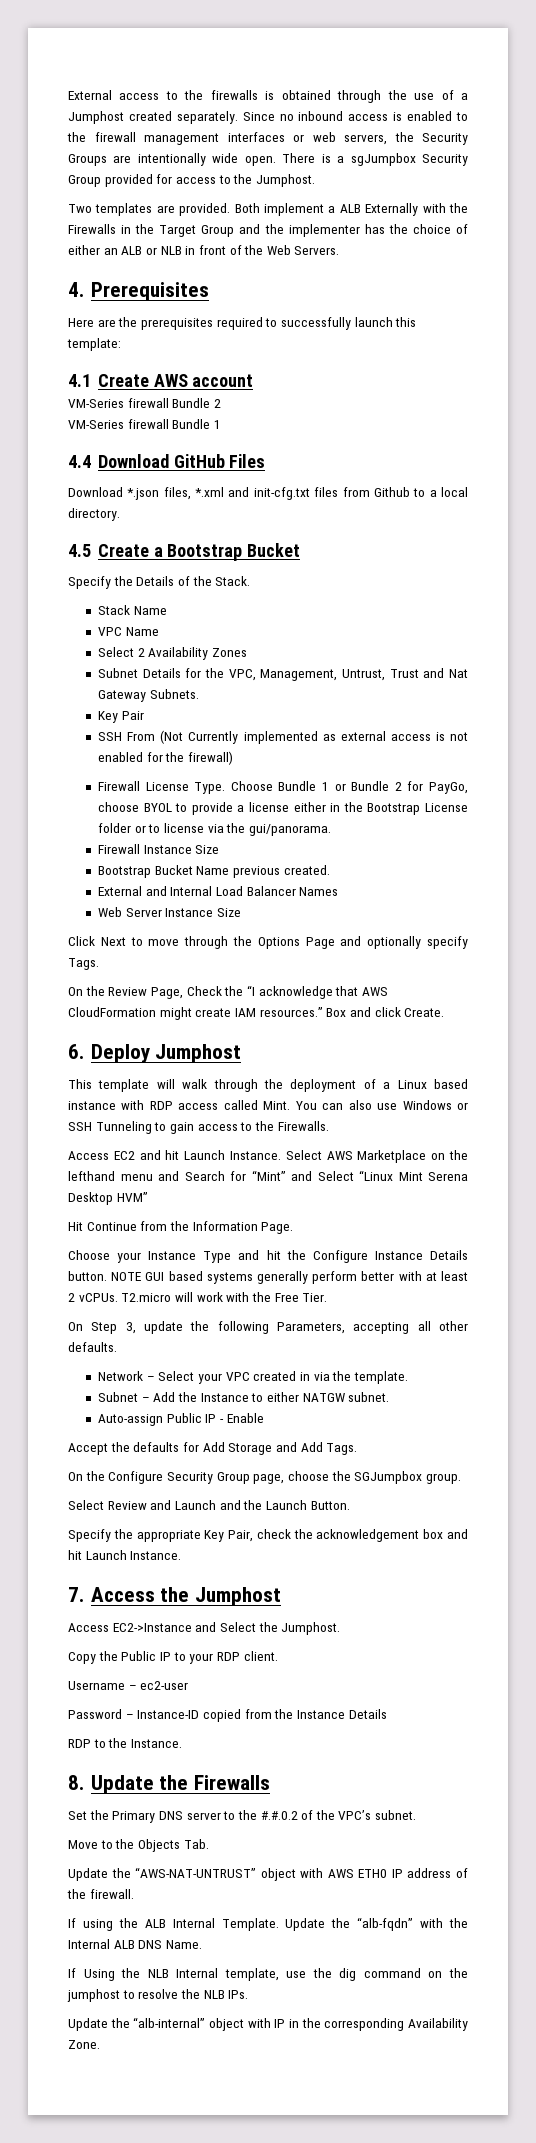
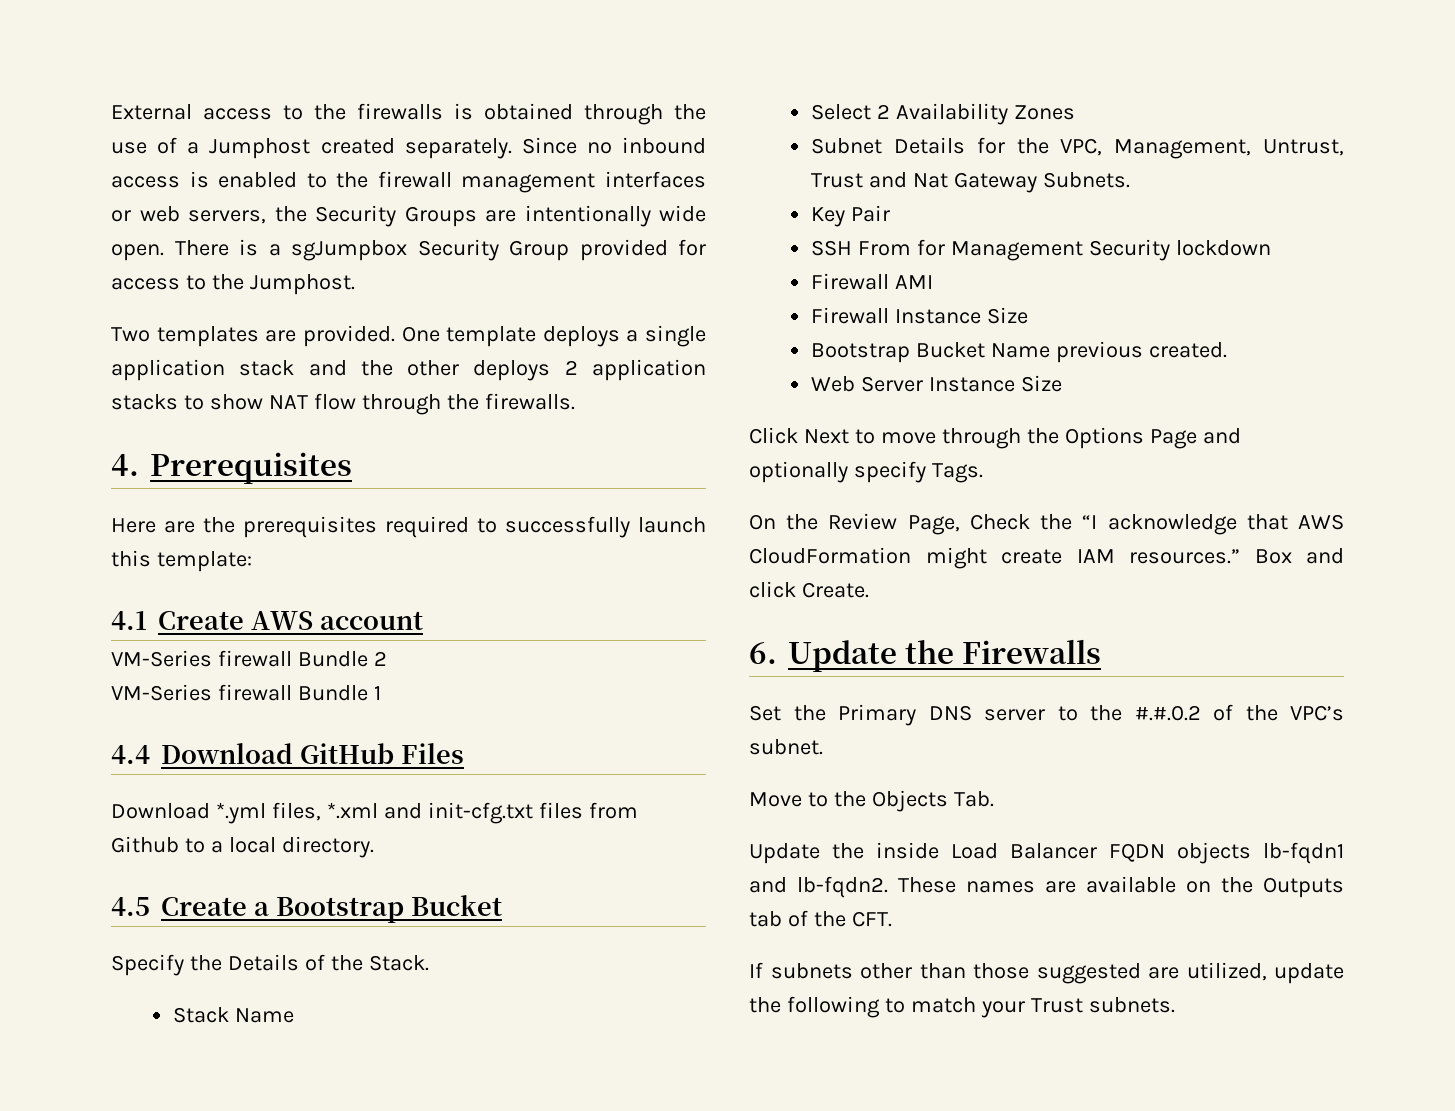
- Both implement a ALB Externally with the Firewalls in the Target Group and the implementer has the choice of either an ALB or NLB in front of the Web Servers.
+ One template deploys a single application stack and the other deploys 2 application stacks to show NAT flow through the firewalls.
- Download *.json files, *.xml and init-cfg.txt files from Github to a local directory.
+ Download *.yml files, *.xml and init-cfg.txt files from Github to a local directory.
- VPC Name
- SSH From (Not Currently implemented as external access is not enabled for the firewall)
- Firewall License Type. Choose Bundle 1 or Bundle 2 for PayGo, choose BYOL to provide a license either in the Bootstrap License folder or to license via the gui/panorama.
+ SSH From for Management Security lockdown
+ Firewall AMI
- External and Internal Load Balancer Names
- 6. Deploy Jumphost
- This template will walk through the deployment of a Linux based instance with RDP access called Mint. You can also use Windows or SSH Tunneling to gain access to the Firewalls.
- Access EC2 and hit Launch Instance. Select AWS Marketplace on the lefthand menu and Search for “Mint” and Select “Linux Mint Serena Desktop HVM”
- Hit Continue from the Information Page.
- Choose your Instance Type and hit the Configure Instance Details button. NOTE GUI based systems generally perform better with at least 2 vCPUs. T2.micro will work with the Free Tier.
- On Step 3, update the following Parameters, accepting all other defaults.
- Network – Select your VPC created in via the template.
- Subnet – Add the Instance to either NATGW subnet.
- Auto-assign Public IP - Enable
- Accept the defaults for Add Storage and Add Tags.
- On the Configure Security Group page, choose the SGJumpbox group.
- Select Review and Launch and the Launch Button.
- Specify the appropriate Key Pair, check the acknowledgement box and hit Launch Instance.
- 7. Access the Jumphost
- Access EC2->Instance and Select the Jumphost.
- Copy the Public IP to your RDP client.
- Username – ec2-user
- Password – Instance-ID copied from the Instance Details
- RDP to the Instance.
- 8. Update the Firewalls
+ 6. Update the Firewalls
- Update the “AWS-NAT-UNTRUST” object with AWS ETH0 IP address of the firewall.
- If using the ALB Internal Template. Update the “alb-fqdn” with the Internal ALB DNS Name.
- If Using the NLB Internal template, use the dig command on the jumphost to resolve the NLB IPs.
- Update the “alb-internal” object with IP in the corresponding Availability Zone.
+ Update the inside Load Balancer FQDN objects lb-fqdn1 and lb-fqdn2. These names are available on the Outputs tab of the CFT.
+ If subnets other than those suggested are utilized, update the following to match your Trust subnets.

